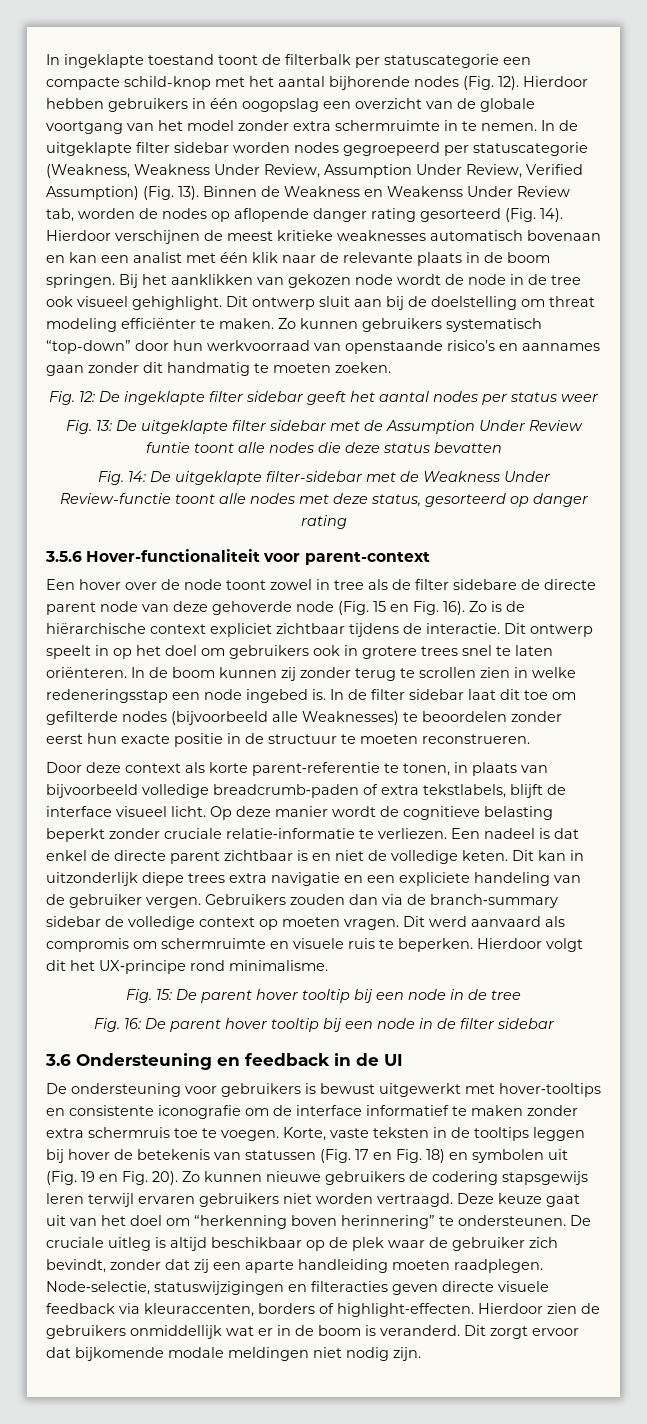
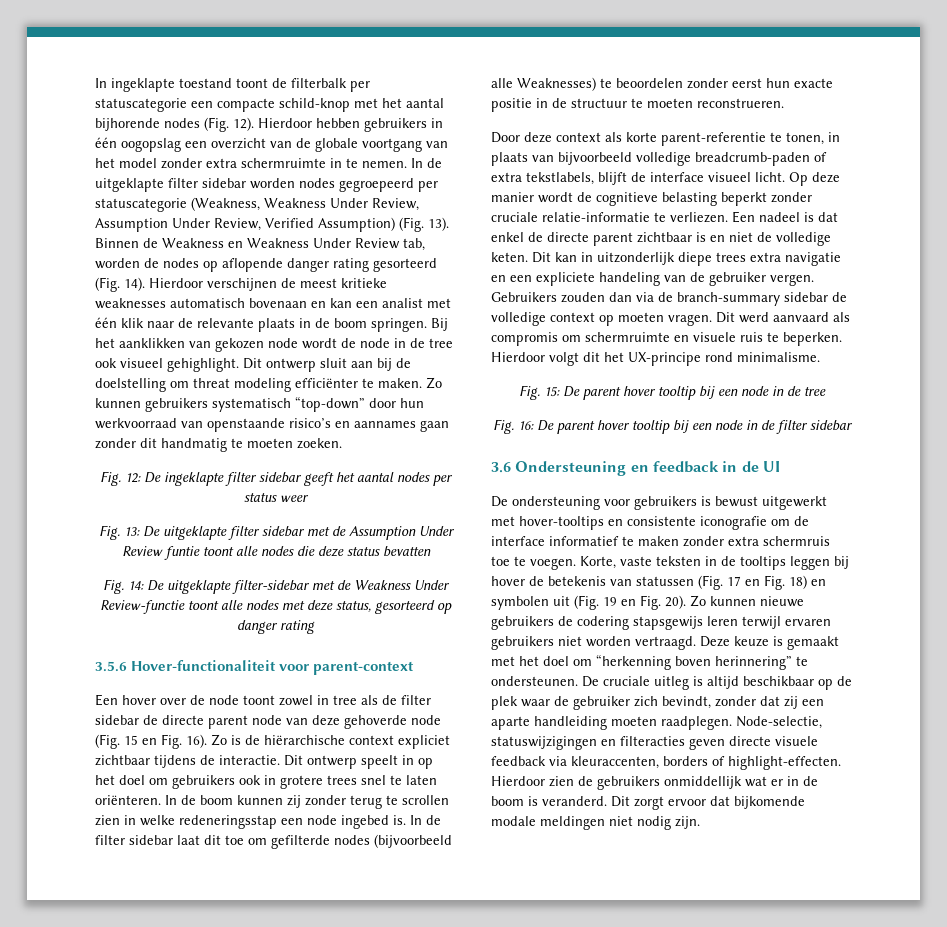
- Binnen de Weakness en Weakenss Under Review tab, worden de nodes op aflopende danger rating gesorteerd (Fig. 14).
+ Binnen de Weakness en Weakness Under Review tab, worden de nodes op aflopende danger rating gesorteerd (Fig. 14).
- Een hover over de node toont zowel in tree als de filter sidebare de directe parent node van deze gehoverde node (Fig. 15 en Fig. 16).
+ Een hover over de node toont zowel in tree als de filter sidebar de directe parent node van deze gehoverde node (Fig. 15 en Fig. 16).
- Deze keuze gaat uit van het doel om “herkenning boven herinnering” te ondersteunen.
+ Deze keuze is gemaakt met het doel om “herkenning boven herinnering” te ondersteunen.

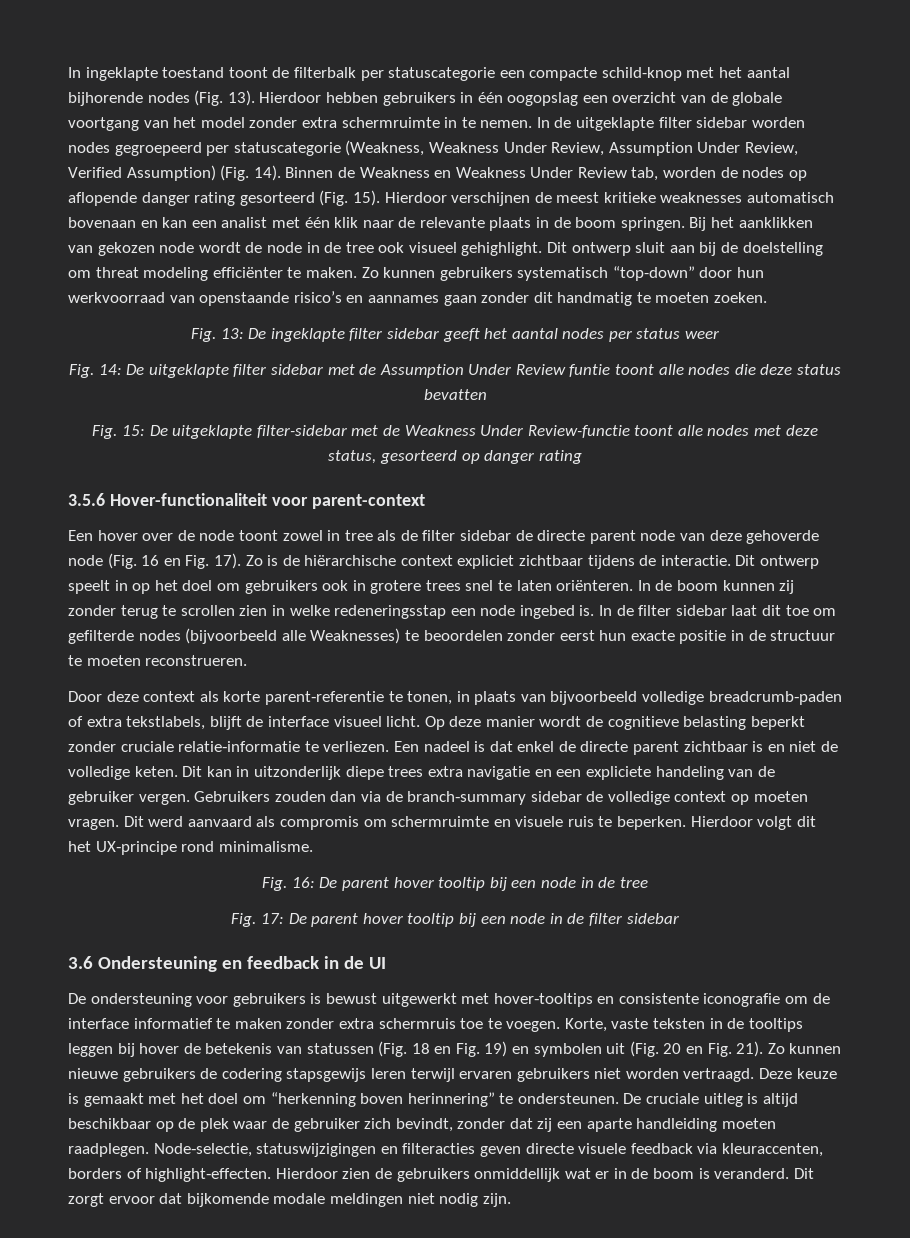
- In ingeklapte toestand toont de filterbalk per statuscategorie een compacte schild-knop met het aantal bijhorende nodes (Fig. 12).
+ In ingeklapte toestand toont de filterbalk per statuscategorie een compacte schild-knop met het aantal bijhorende nodes (Fig. 13).
- In de uitgeklapte filter sidebar worden nodes gegroepeerd per statuscategorie (Weakness, Weakness Under Review, Assumption Under Review, Verified Assumption) (Fig. 13).
+ In de uitgeklapte filter sidebar worden nodes gegroepeerd per statuscategorie (Weakness, Weakness Under Review, Assumption Under Review, Verified Assumption) (Fig. 14).
- Binnen de Weakness en Weakness Under Review tab, worden de nodes op aflopende danger rating gesorteerd (Fig. 14).
+ Binnen de Weakness en Weakness Under Review tab, worden de nodes op aflopende danger rating gesorteerd (Fig. 15).
- Fig. 12: De ingeklapte filter sidebar geeft het aantal nodes per status weer
+ Fig. 13: De ingeklapte filter sidebar geeft het aantal nodes per status weer
- Fig. 13: De uitgeklapte filter sidebar met de Assumption Under Review funtie toont alle nodes die deze status bevatten
+ Fig. 14: De uitgeklapte filter sidebar met de Assumption Under Review funtie toont alle nodes die deze status bevatten
- Fig. 14: De uitgeklapte filter-sidebar met de Weakness Under Review-functie toont alle nodes met deze status, gesorteerd op danger rating
+ Fig. 15: De uitgeklapte filter-sidebar met de Weakness Under Review-functie toont alle nodes met deze status, gesorteerd op danger rating
- Een hover over de node toont zowel in tree als de filter sidebar de directe parent node van deze gehoverde node (Fig. 15 en Fig. 16).
+ Een hover over de node toont zowel in tree als de filter sidebar de directe parent node van deze gehoverde node (Fig. 16 en Fig. 17).
- Fig. 15: De parent hover tooltip bij een node in de tree
+ Fig. 16: De parent hover tooltip bij een node in de tree
- Fig. 16: De parent hover tooltip bij een node in de filter sidebar
+ Fig. 17: De parent hover tooltip bij een node in de filter sidebar
- Korte, vaste teksten in de tooltips leggen bij hover de betekenis van statussen (Fig. 17 en Fig. 18) en symbolen uit (Fig. 19 en Fig. 20).
+ Korte, vaste teksten in de tooltips leggen bij hover de betekenis van statussen (Fig. 18 en Fig. 19) en symbolen uit (Fig. 20 en Fig. 21).

